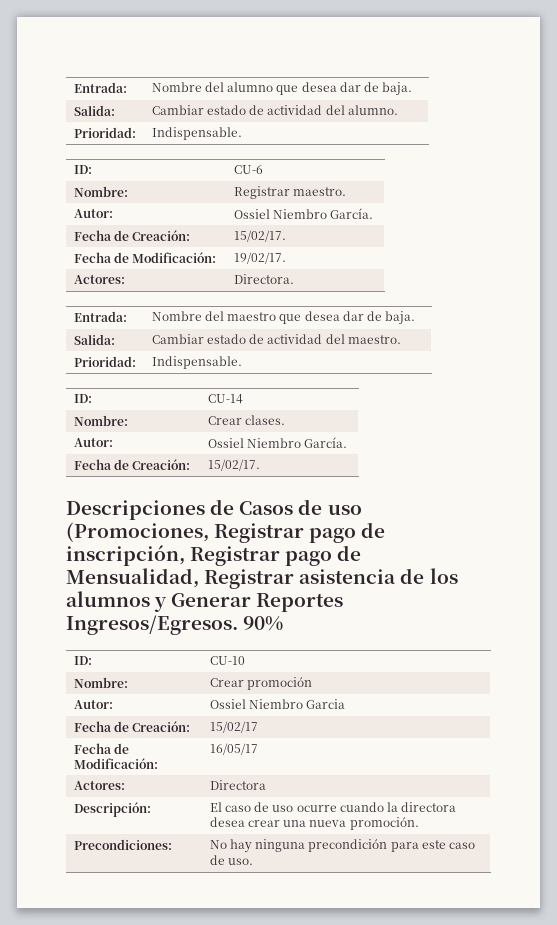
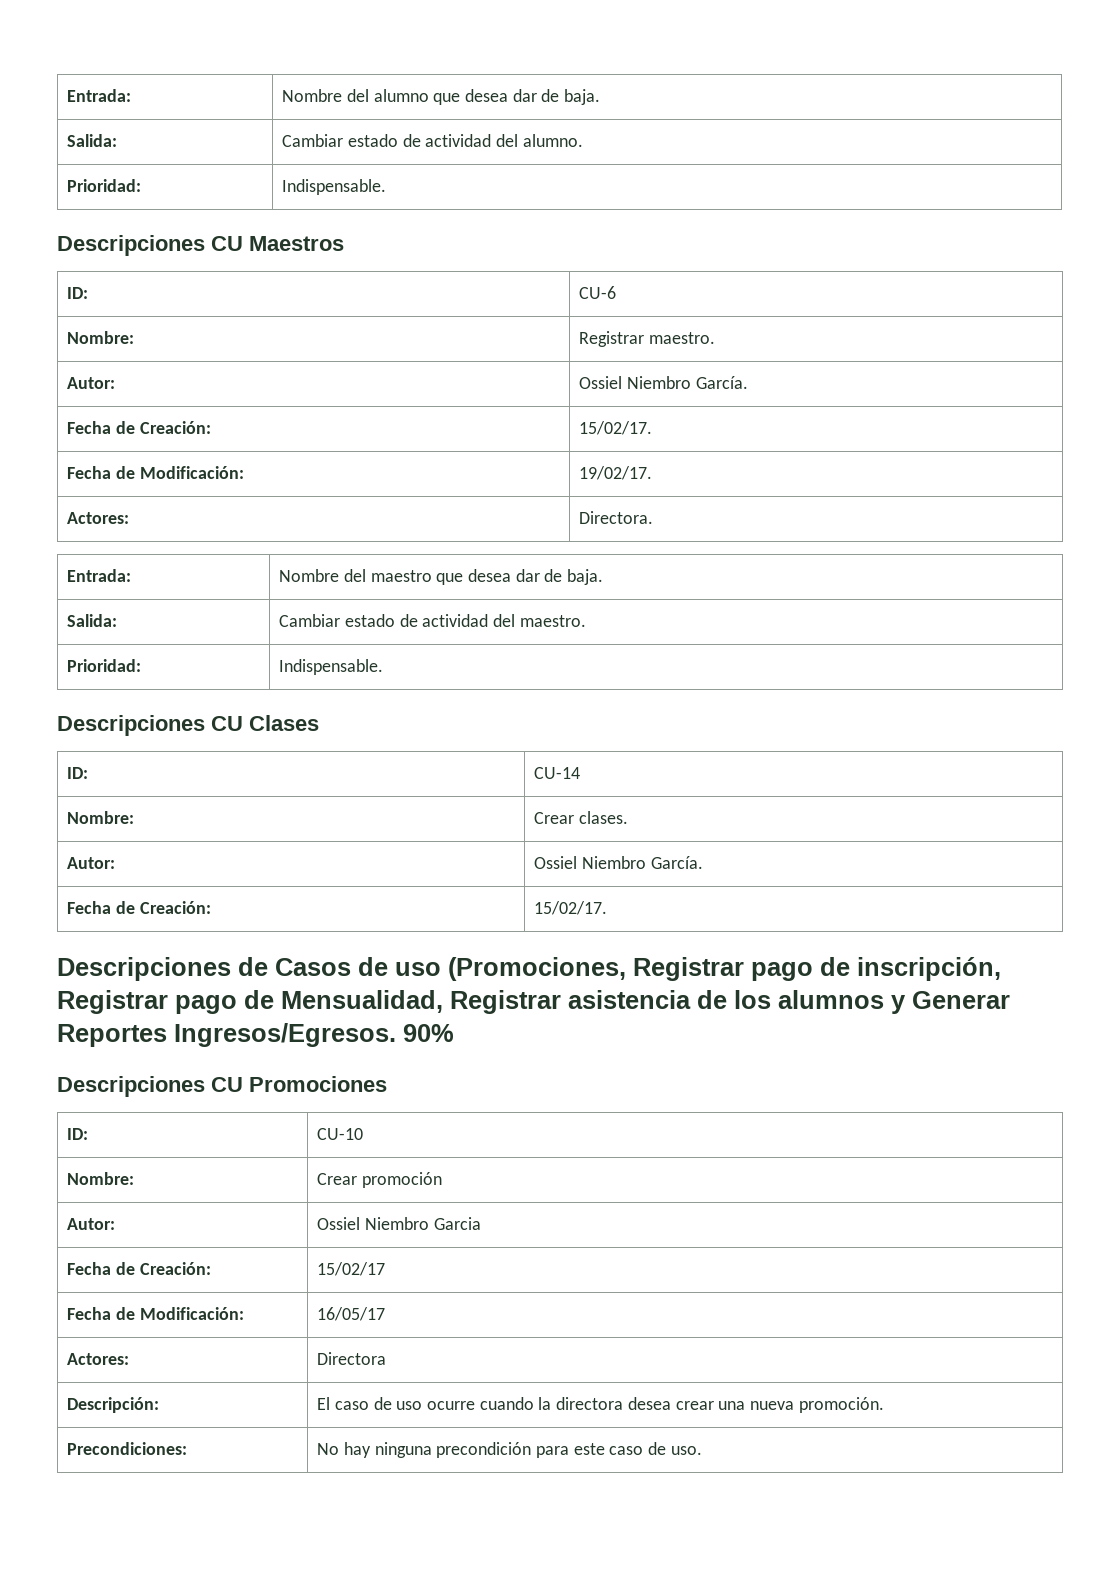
+ Descripciones CU Maestros
+ Descripciones CU Clases
+ Descripciones CU Promociones

